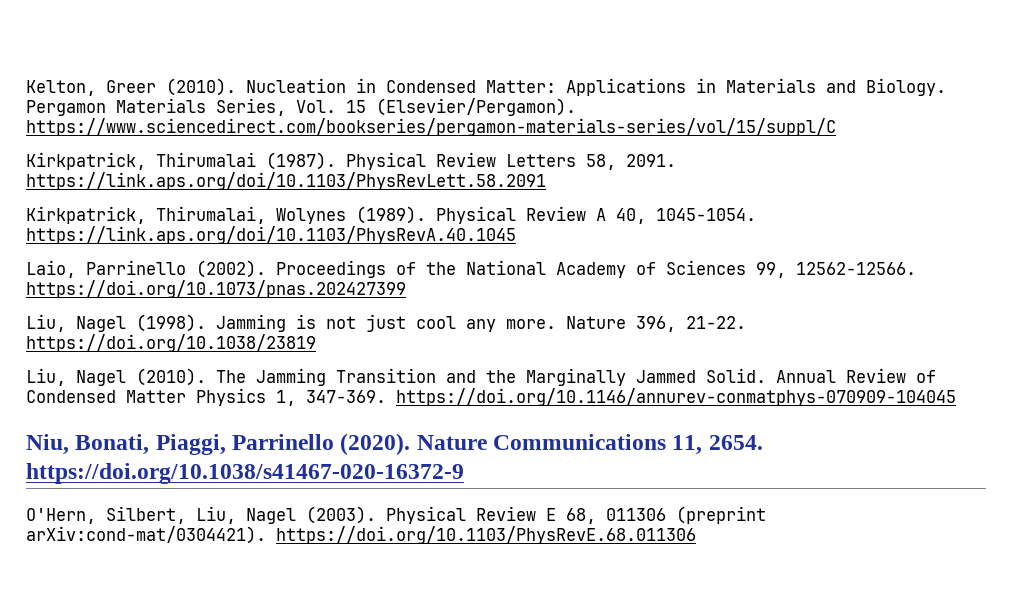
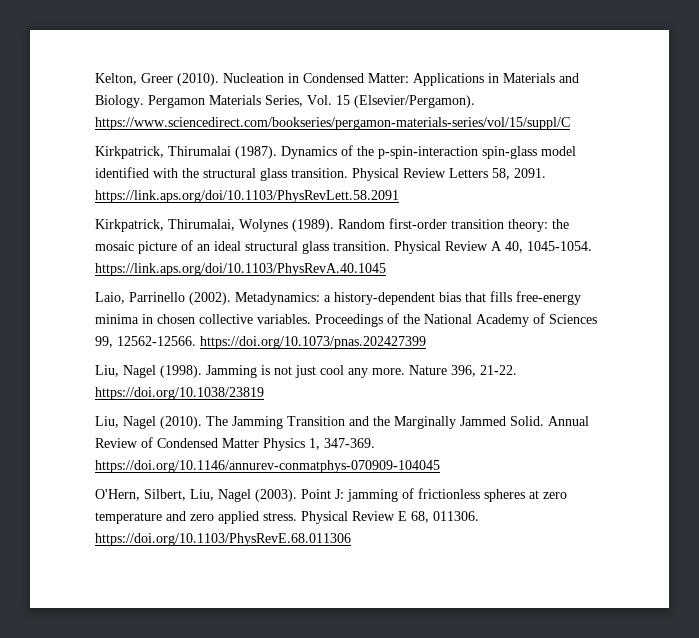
+ Dynamics of the p-spin-interaction spin-glass model identified with the structural glass transition.
+ Random first-order transition theory: the mosaic picture of an ideal structural glass transition.
+ Metadynamics: a history-dependent bias that fills free-energy minima in chosen collective variables.
- Niu, Bonati, Piaggi, Parrinello (2020). Nature Communications 11, 2654. https://doi.org/10.1038/s41467-020-16372-9
+ Point J: jamming of frictionless spheres at zero temperature and zero applied stress.
- Physical Review E 68, 011306 (preprint arXiv:cond-mat/0304421). https://doi.org/10.1103/PhysRevE.68.011306
+ Physical Review E 68, 011306. https://doi.org/10.1103/PhysRevE.68.011306

